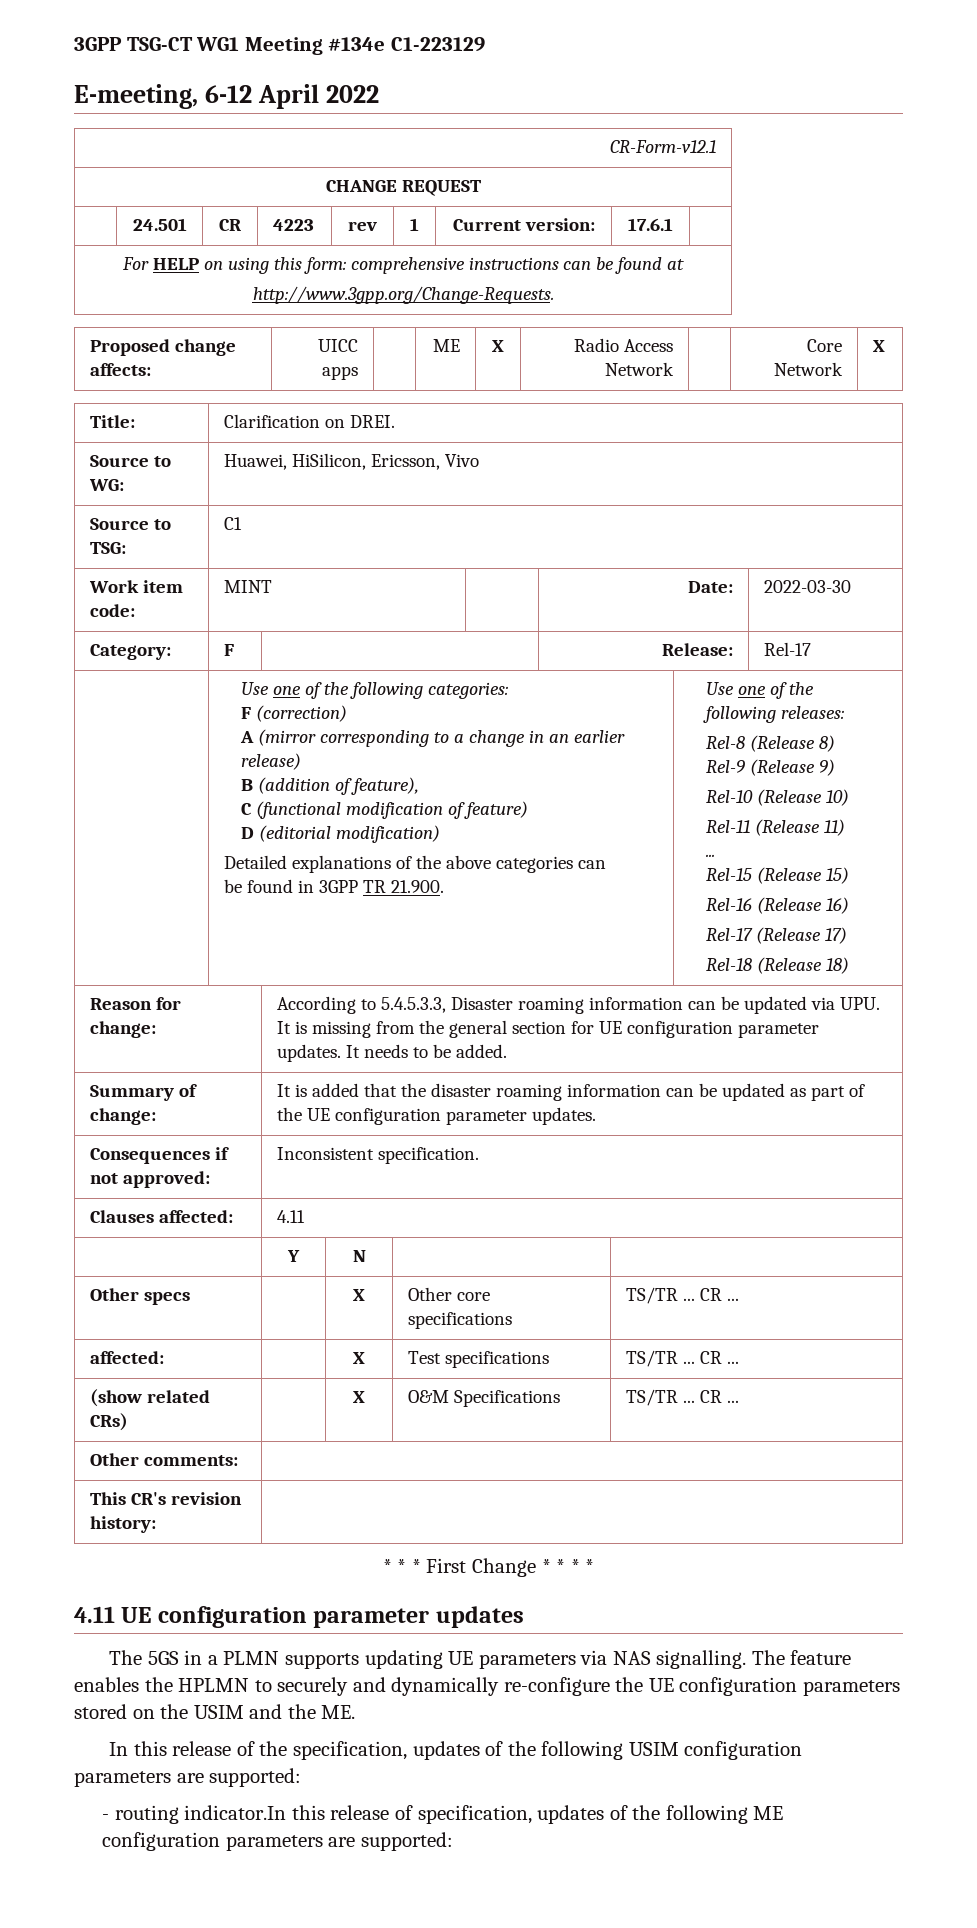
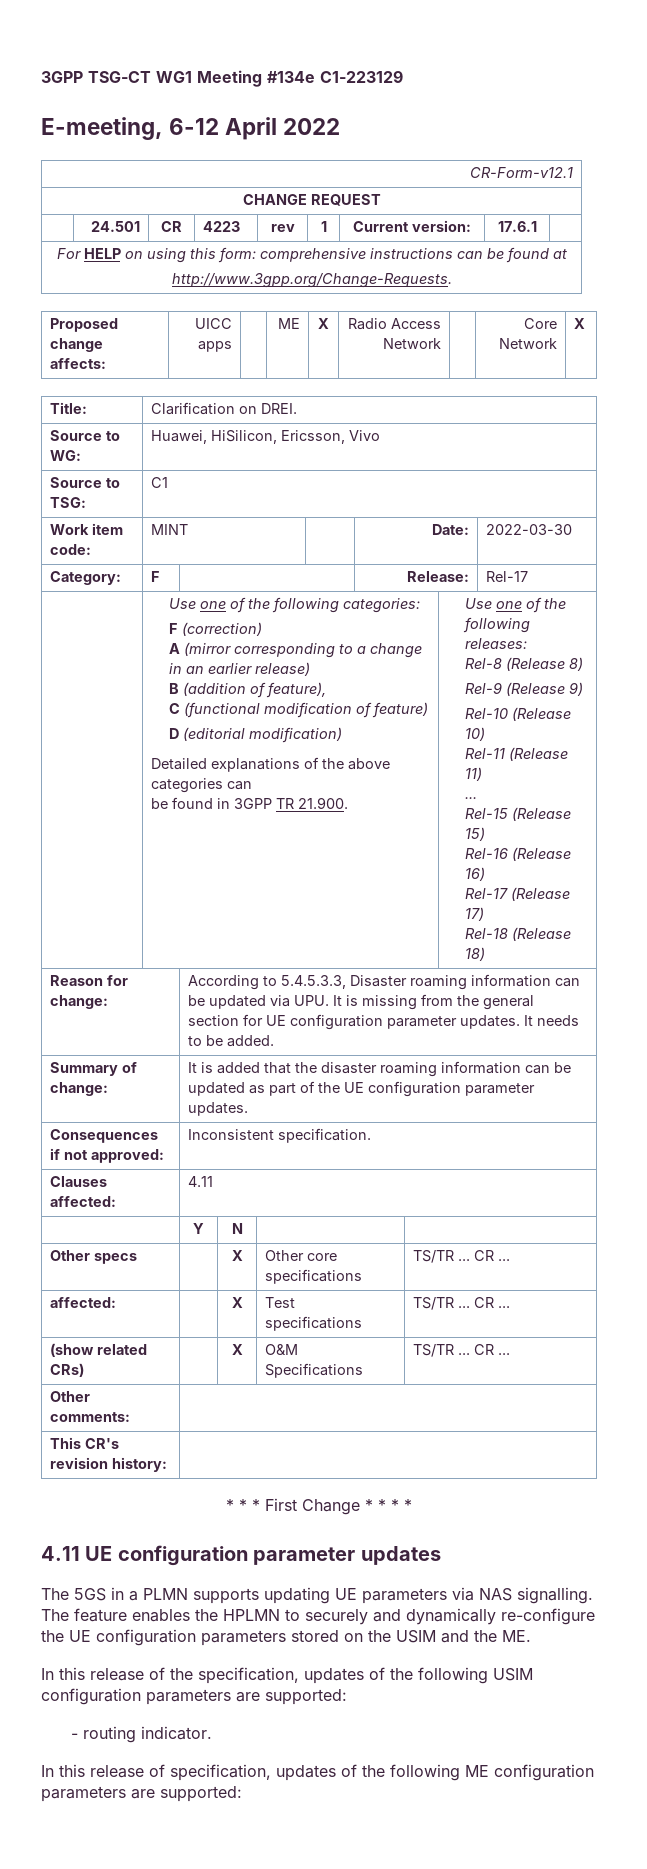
- - routing indicator.In this release of specification, updates of the following ME configuration parameters are supported:
+ - routing indicator.
+ In this release of specification, updates of the following ME configuration parameters are supported:

